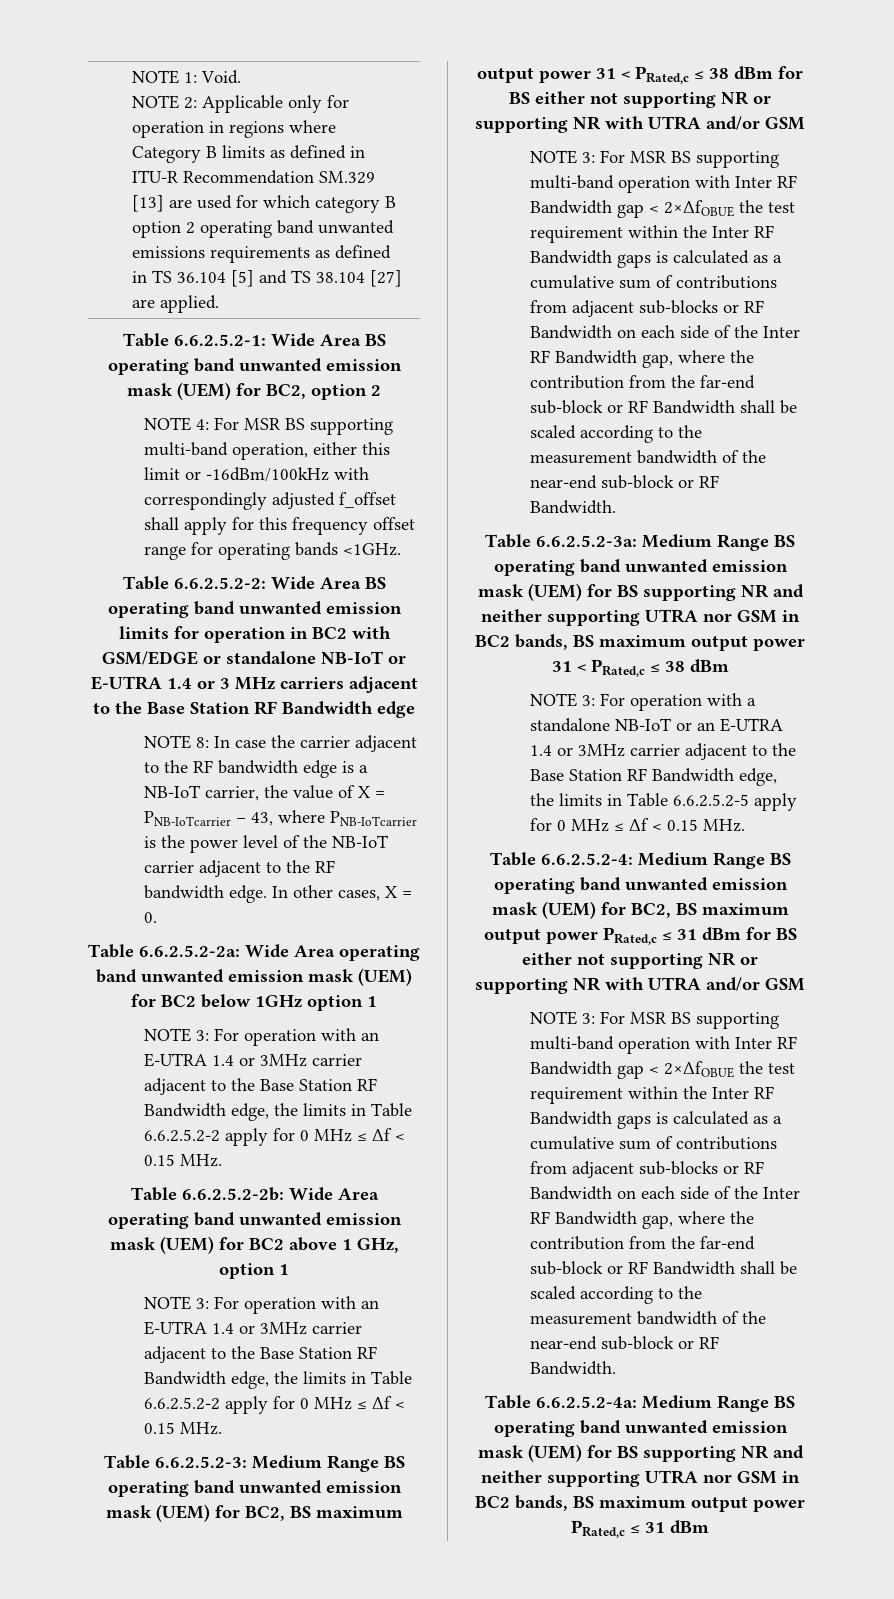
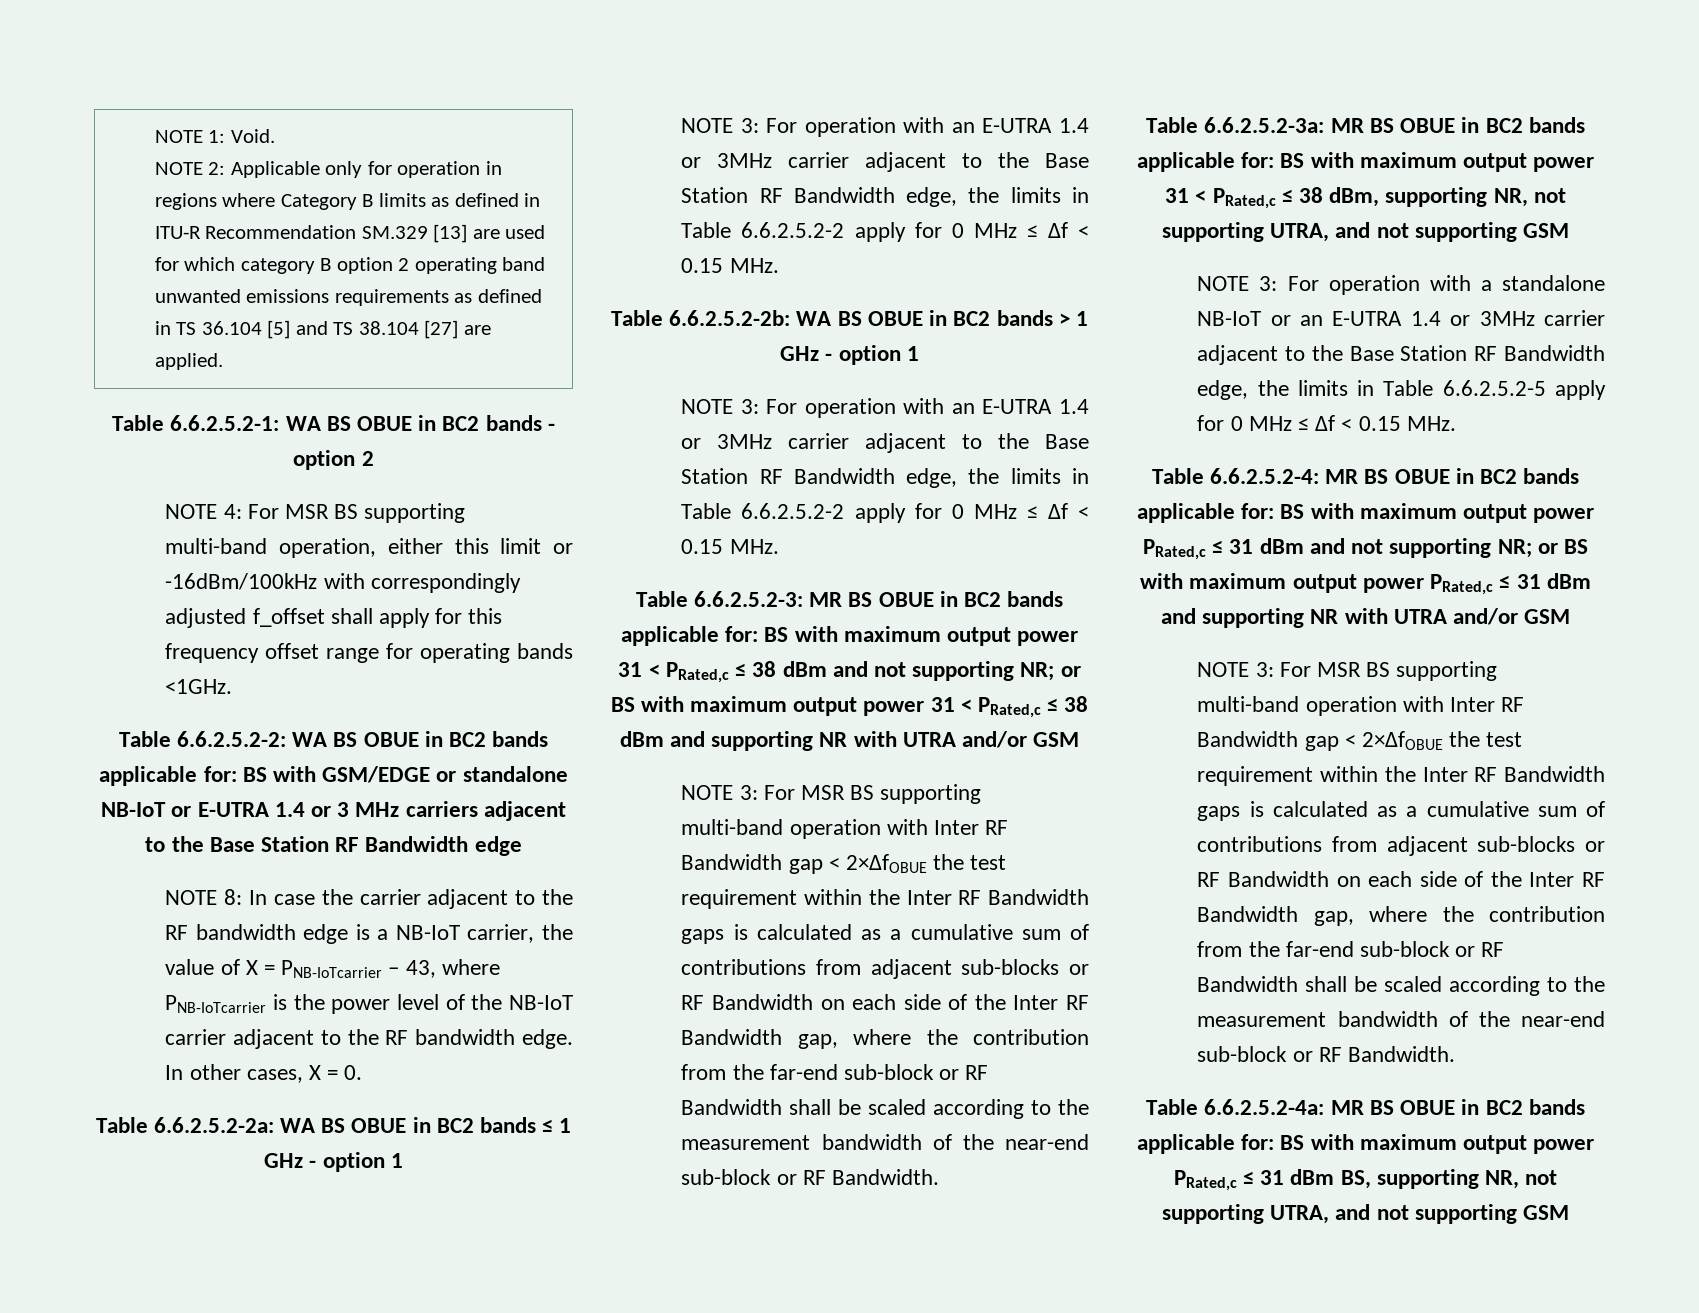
- Table 6.6.2.5.2-1: Wide Area BS operating band unwanted emission mask (UEM) for BC2, option 2
+ Table 6.6.2.5.2-1: WA BS OBUE in BC2 bands - option 2
- Table 6.6.2.5.2-2: Wide Area BS operating band unwanted emission limits for operation in BC2 with GSM/EDGE or standalone NB-IoT or E-UTRA 1.4 or 3 MHz carriers adjacent to the Base Station RF Bandwidth edge
+ Table 6.6.2.5.2-2: WA BS OBUE in BC2 bands applicable for: BS with GSM/EDGE or standalone NB-IoT or E-UTRA 1.4 or 3 MHz carriers adjacent to the Base Station RF Bandwidth edge
- Table 6.6.2.5.2-2a: Wide Area operating band unwanted emission mask (UEM) for BC2 below 1GHz option 1
+ Table 6.6.2.5.2-2a: WA BS OBUE in BC2 bands ≤ 1 GHz - option 1
- Table 6.6.2.5.2-2b: Wide Area operating band unwanted emission mask (UEM) for BC2 above 1 GHz, option 1
+ Table 6.6.2.5.2-2b: WA BS OBUE in BC2 bands > 1 GHz - option 1
- Table 6.6.2.5.2-3: Medium Range BS operating band unwanted emission mask (UEM) for BC2, BS maximum output power 31 < PRated,c ≤ 38 dBm for BS either not supporting NR or supporting NR with UTRA and/or GSM
+ Table 6.6.2.5.2-3: MR BS OBUE in BC2 bands applicable for: BS with maximum output power 31 < PRated,c ≤ 38 dBm and not supporting NR; or BS with maximum output power 31 < PRated,c ≤ 38 dBm and supporting NR with UTRA and/or GSM
- Table 6.6.2.5.2-3a: Medium Range BS operating band unwanted emission mask (UEM) for BS supporting NR and neither supporting UTRA nor GSM in BC2 bands, BS maximum output power 31 < PRated,c ≤ 38 dBm
+ Table 6.6.2.5.2-3a: MR BS OBUE in BC2 bands applicable for: BS with maximum output power 31 < PRated,c ≤ 38 dBm, supporting NR, not supporting UTRA, and not supporting GSM
- Table 6.6.2.5.2-4: Medium Range BS operating band unwanted emission mask (UEM) for BC2, BS maximum output power PRated,c ≤ 31 dBm for BS either not supporting NR or supporting NR with UTRA and/or GSM
+ Table 6.6.2.5.2-4: MR BS OBUE in BC2 bands applicable for: BS with maximum output power PRated,c ≤ 31 dBm and not supporting NR; or BS with maximum output power PRated,c ≤ 31 dBm and supporting NR with UTRA and/or GSM
- Table 6.6.2.5.2-4a: Medium Range BS operating band unwanted emission mask (UEM) for BS supporting NR and neither supporting UTRA nor GSM in BC2 bands, BS maximum output power PRated,c ≤ 31 dBm
+ Table 6.6.2.5.2-4a: MR BS OBUE in BC2 bands applicable for: BS with maximum output power PRated,c ≤ 31 dBm BS, supporting NR, not supporting UTRA, and not supporting GSM

